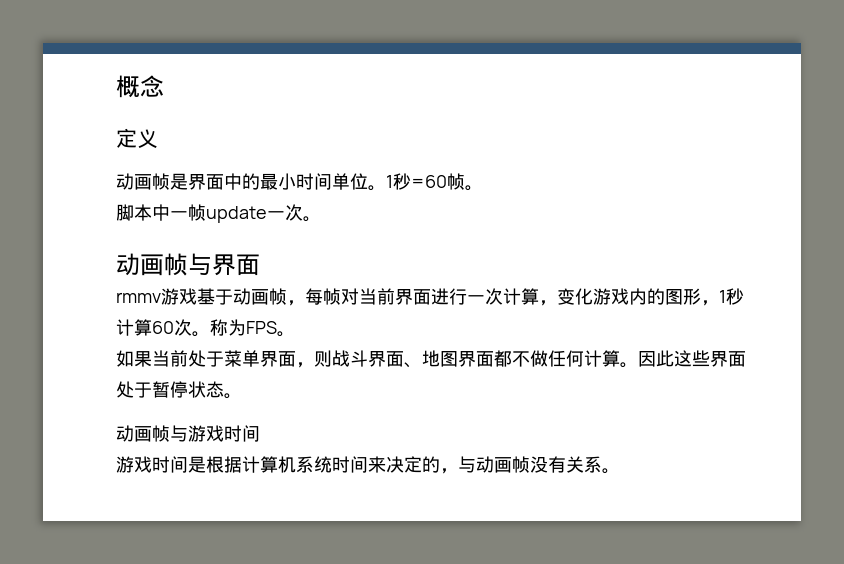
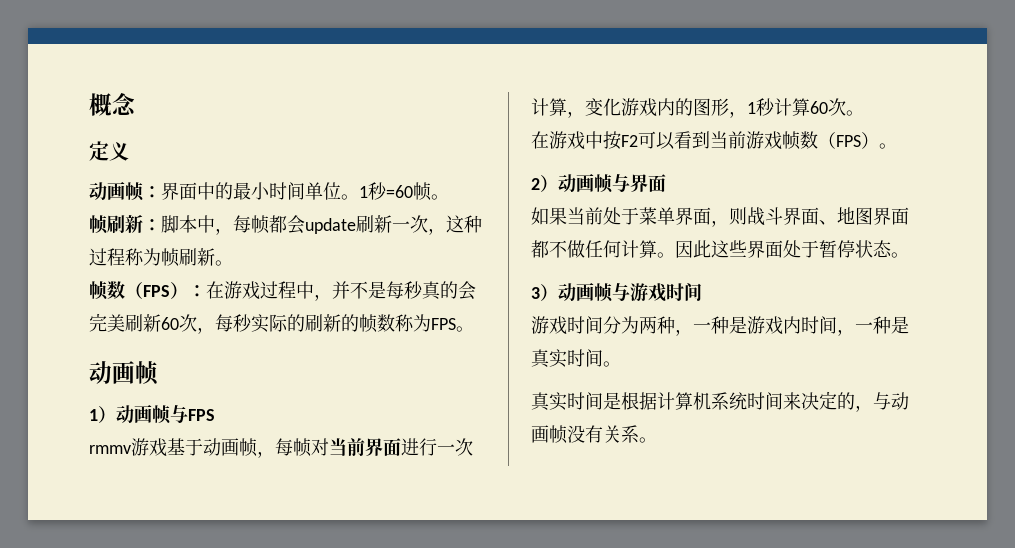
- 动画帧是界面中的最小时间单位。
+ 动画帧：界面中的最小时间单位。
- 脚本中一帧update一次。
- 动画帧与界面
+ 帧刷新：脚本中，每帧都会update刷新一次，这种过程称为帧刷新。
+ 帧数（FPS）：在游戏过程中，并不是每秒真的会完美刷新60次，每秒实际的刷新的帧数称为FPS。
+ 动画帧
+ 1）动画帧与FPS
- rmmv游戏基于动画帧，每帧对当前界面进行一次计算，变化游戏内的图形，1秒计算60次。称为FPS。
+ rmmv游戏基于动画帧，每帧对当前界面进行一次计算，变化游戏内的图形，1秒计算60次。
+ 在游戏中按F2可以看到当前游戏帧数（FPS）。
+ 2）动画帧与界面
- 动画帧与游戏时间
+ 3）动画帧与游戏时间
- 游戏时间是根据计算机系统时间来决定的，与动画帧没有关系。
+ 游戏时间分为两种，一种是游戏内时间，一种是真实时间。
+ 真实时间是根据计算机系统时间来决定的，与动画帧没有关系。

